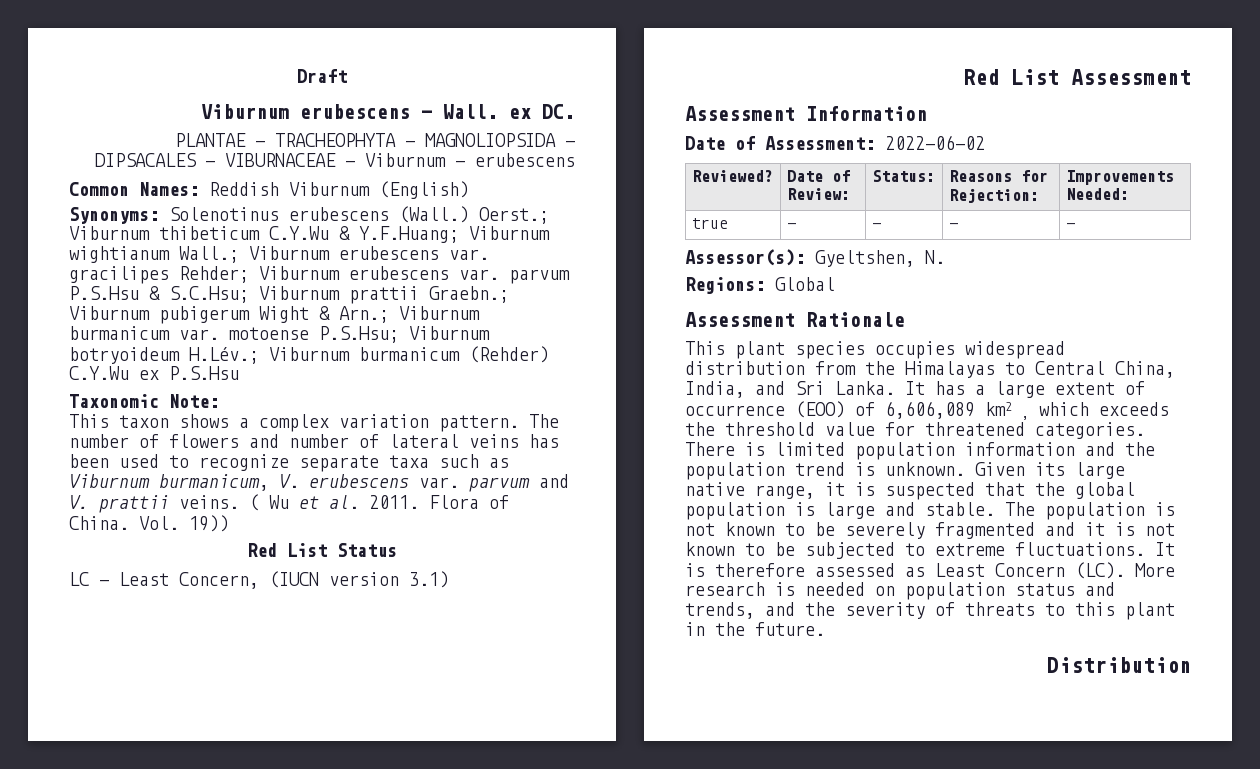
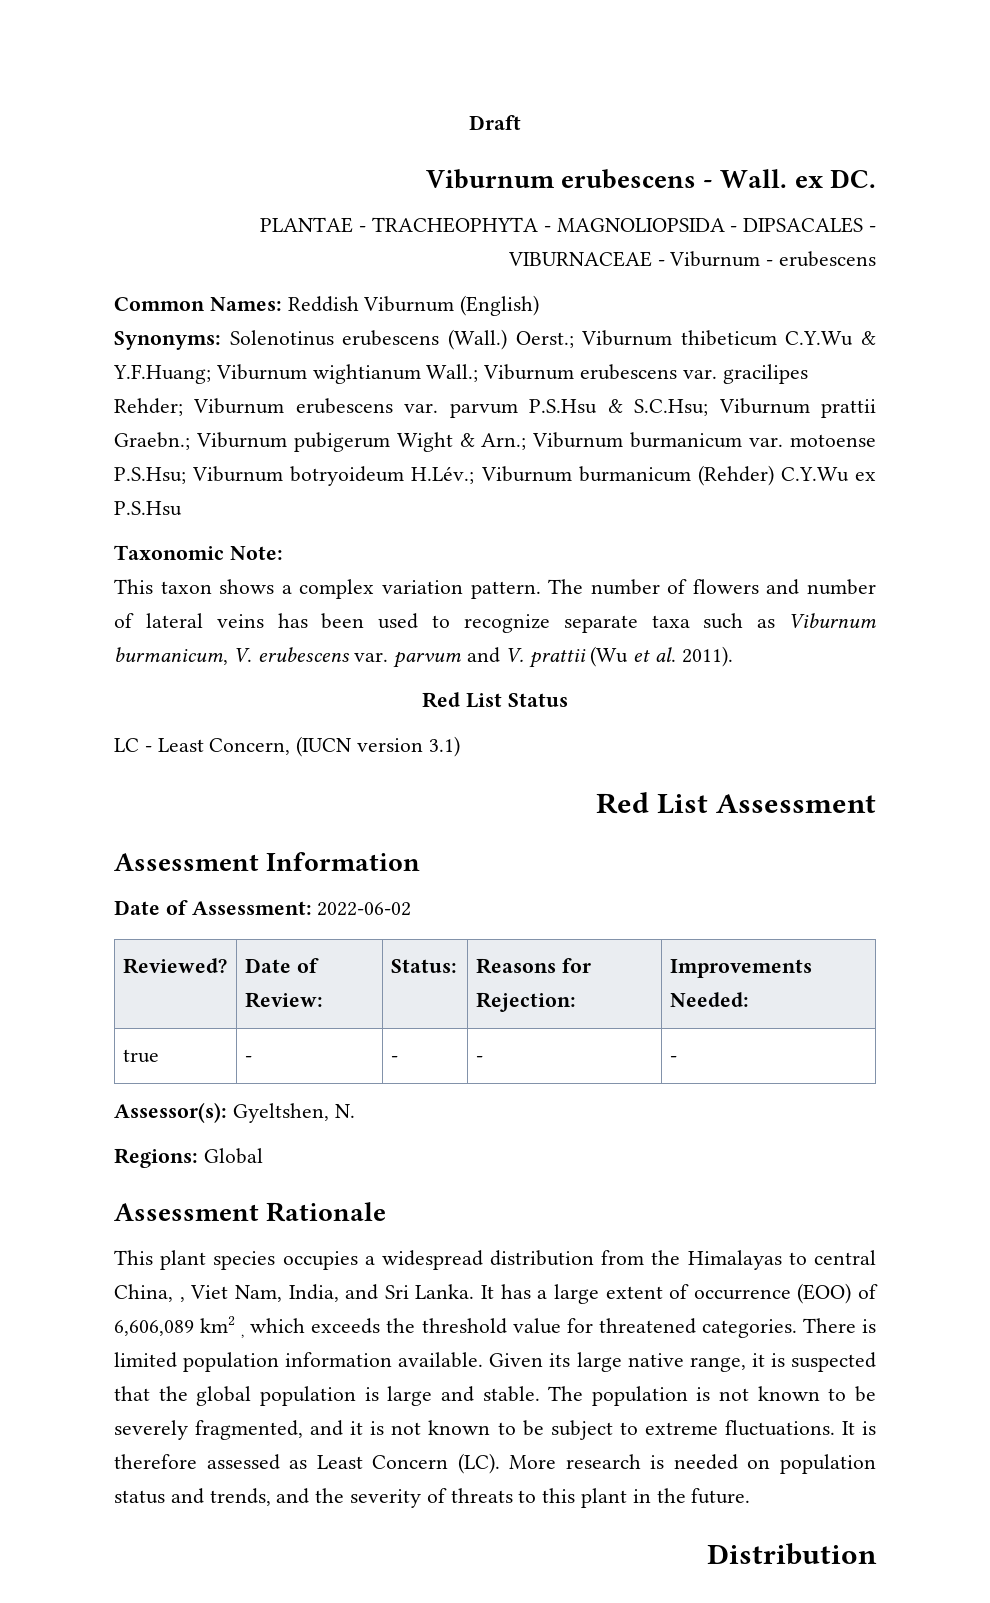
- The number of flowers and number of lateral veins has been used to recognize separate taxa such as Viburnum burmanicum, V. erubescens var. parvum and V. prattii veins. ( Wu et al. 2011. Flora of China. Vol. 19))
+ The number of flowers and number of lateral veins has been used to recognize separate taxa such as Viburnum burmanicum, V. erubescens var. parvum and V. prattii (Wu et al. 2011).
- This plant species occupies widespread distribution from the Himalayas to Central China, India, and Sri Lanka.
+ This plant species occupies a widespread distribution from the Himalayas to central China, , Viet Nam, India, and Sri Lanka.
- There is limited population information and the population trend is unknown.
+ There is limited population information available.
- The population is not known to be severely fragmented and it is not known to be subjected to extreme fluctuations.
+ The population is not known to be severely fragmented, and it is not known to be subject to extreme fluctuations.

